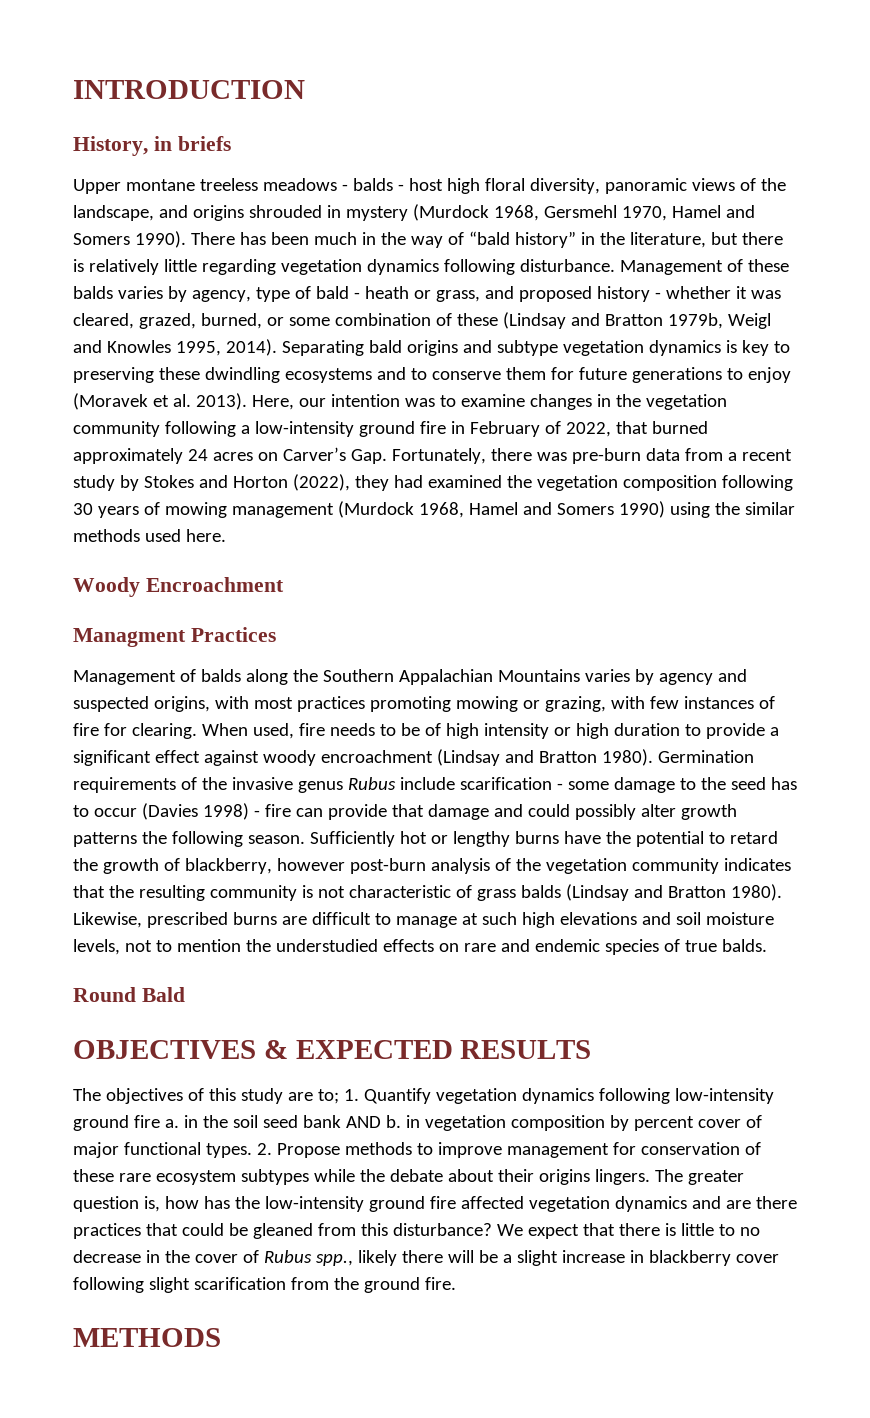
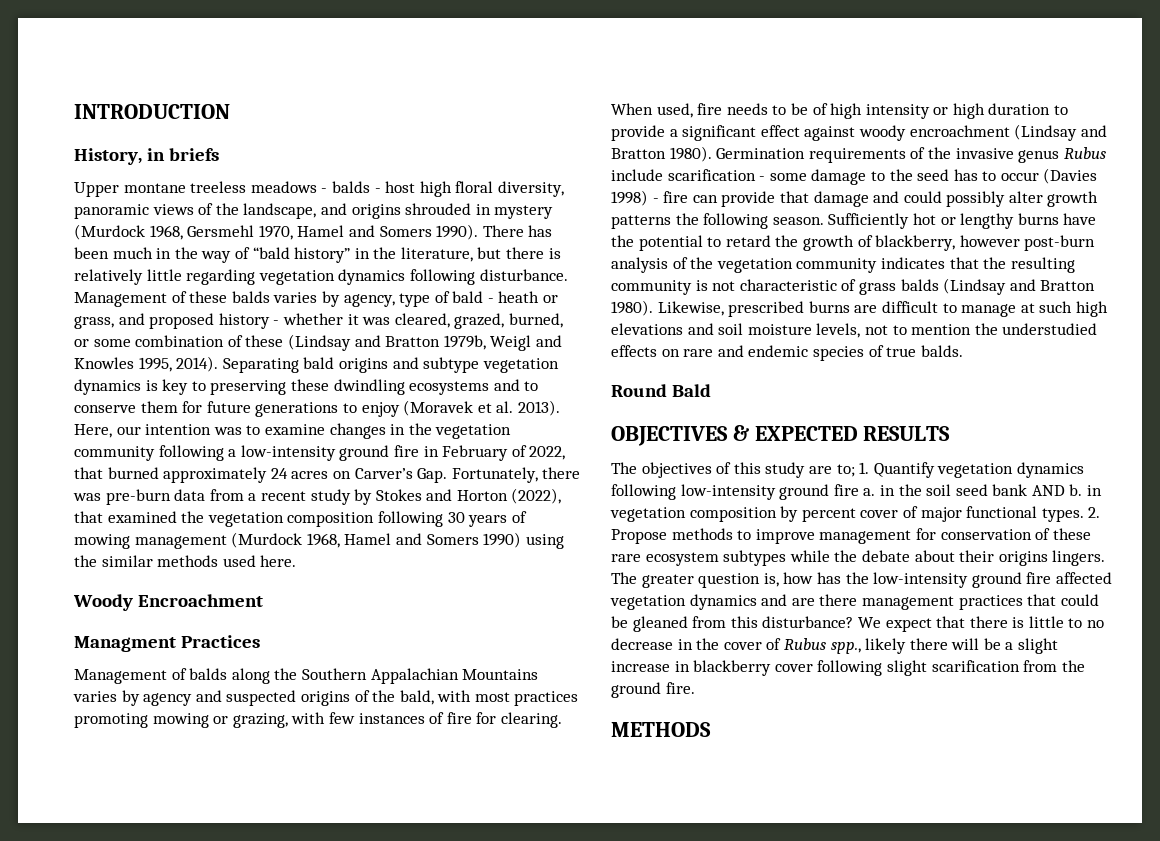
- Here, our intention was to examine changes in the vegetation community following a low-intensity ground fire in February of 2022, that burned approximately 24 acres on Carver’s Gap. Fortunately, there was pre-burn data from a recent study by Stokes and Horton (2022), they had examined the vegetation composition following 30 years of mowing management (Murdock 1968, Hamel and Somers 1990) using the similar methods used here.
+ Here, our intention was to examine changes in the vegetation community following a low-intensity ground fire in February of 2022, that burned approximately 24 acres on Carver’s Gap. Fortunately, there was pre-burn data from a recent study by Stokes and Horton (2022), that examined the vegetation composition following 30 years of mowing management (Murdock 1968, Hamel and Somers 1990) using the similar methods used here.
- Management of balds along the Southern Appalachian Mountains varies by agency and suspected origins, with most practices promoting mowing or grazing, with few instances of fire for clearing.
+ Management of balds along the Southern Appalachian Mountains varies by agency and suspected origins of the bald, with most practices promoting mowing or grazing, with few instances of fire for clearing.
- The greater question is, how has the low-intensity ground fire affected vegetation dynamics and are there practices that could be gleaned from this disturbance?
+ The greater question is, how has the low-intensity ground fire affected vegetation dynamics and are there management practices that could be gleaned from this disturbance?

